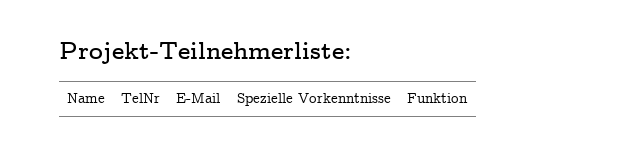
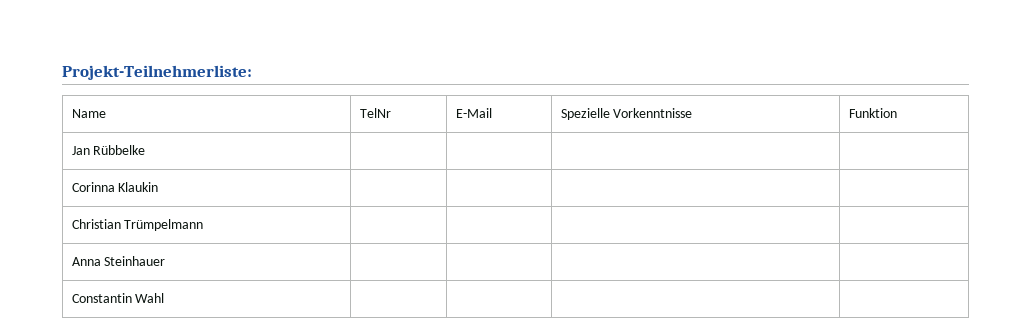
+ Jan Rübbelke | | | |
+ Corinna Klaukin | | | |
+ Christian Trümpelmann | | | |
+ Anna Steinhauer | | | |
+ Constantin Wahl | | | |

